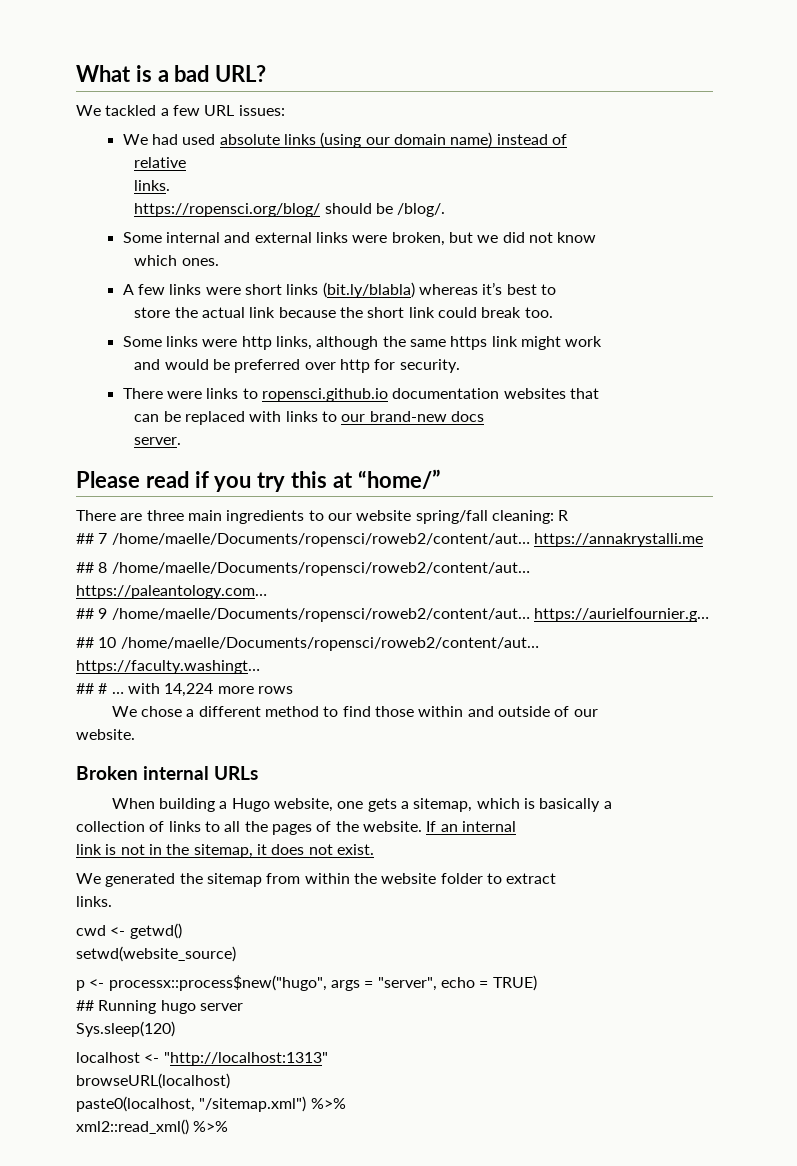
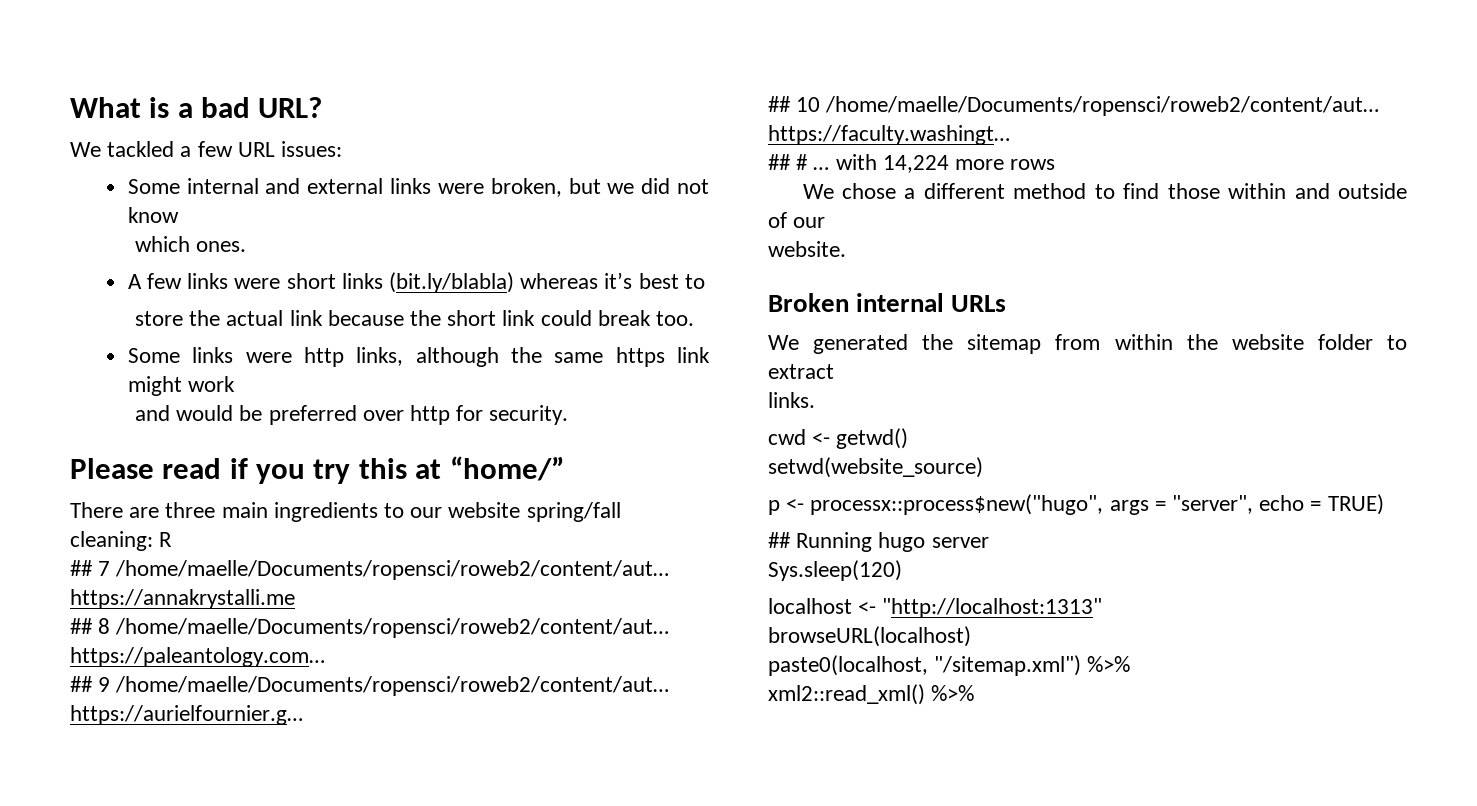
- We had used absolute links (using our domain name) instead of
- relative
- links.
- https://ropensci.org/blog/ should be /blog/.
- There were links to ropensci.github.io documentation websites that
- can be replaced with links to our brand-new docs
- server.
- When building a Hugo website, one gets a sitemap, which is basically a
- collection of links to all the pages of the website. If an internal
- link is not in the sitemap, it does not exist.

